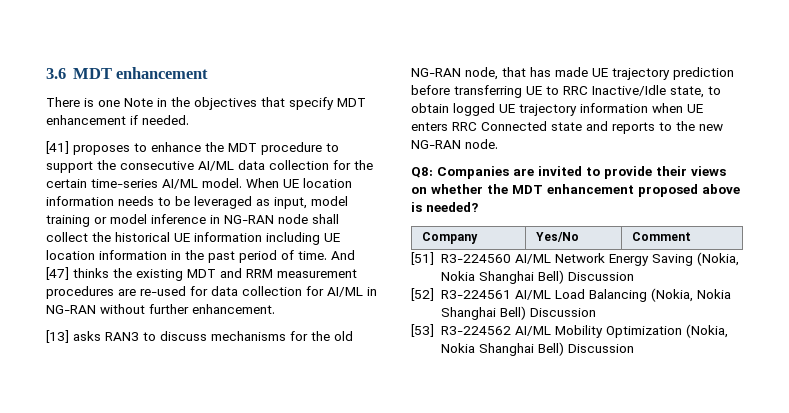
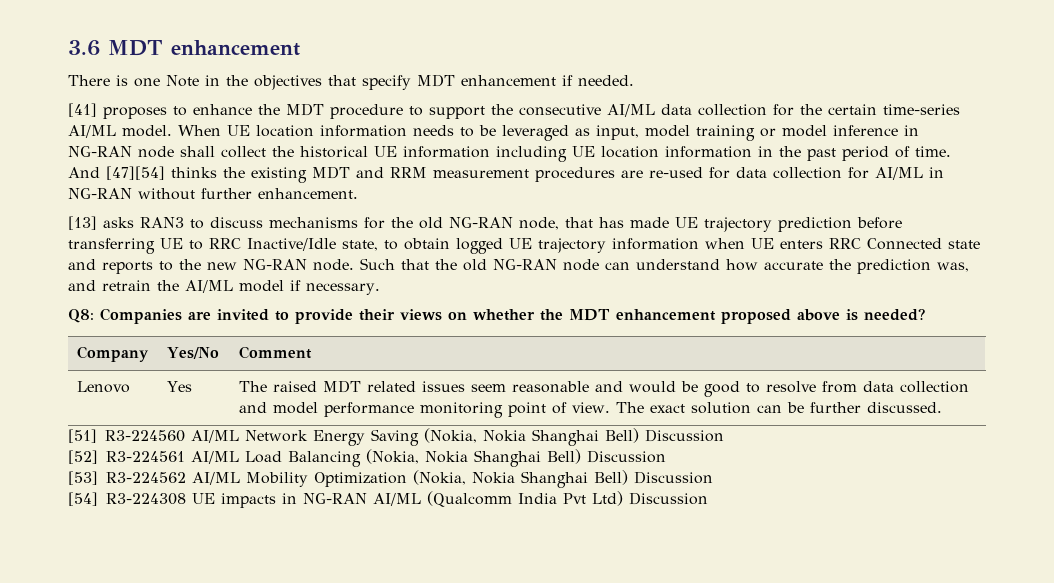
- And [47] thinks the existing MDT and RRM measurement procedures are re-used for data collection for AI/ML in NG-RAN without further enhancement.
+ And [47][54] thinks the existing MDT and RRM measurement procedures are re-used for data collection for AI/ML in NG-RAN without further enhancement.
+ Such that the old NG-RAN node can understand how accurate the prediction was, and retrain the AI/ML model if necessary.
+ Lenovo | Yes | The raised MDT related issues seem reasonable and would be good to resolve from data collection and model performance monitoring point of view. The exact solution can be further discussed.
+ [54] R3-224308 UE impacts in NG-RAN AI/ML (Qualcomm India Pvt Ltd) Discussion

